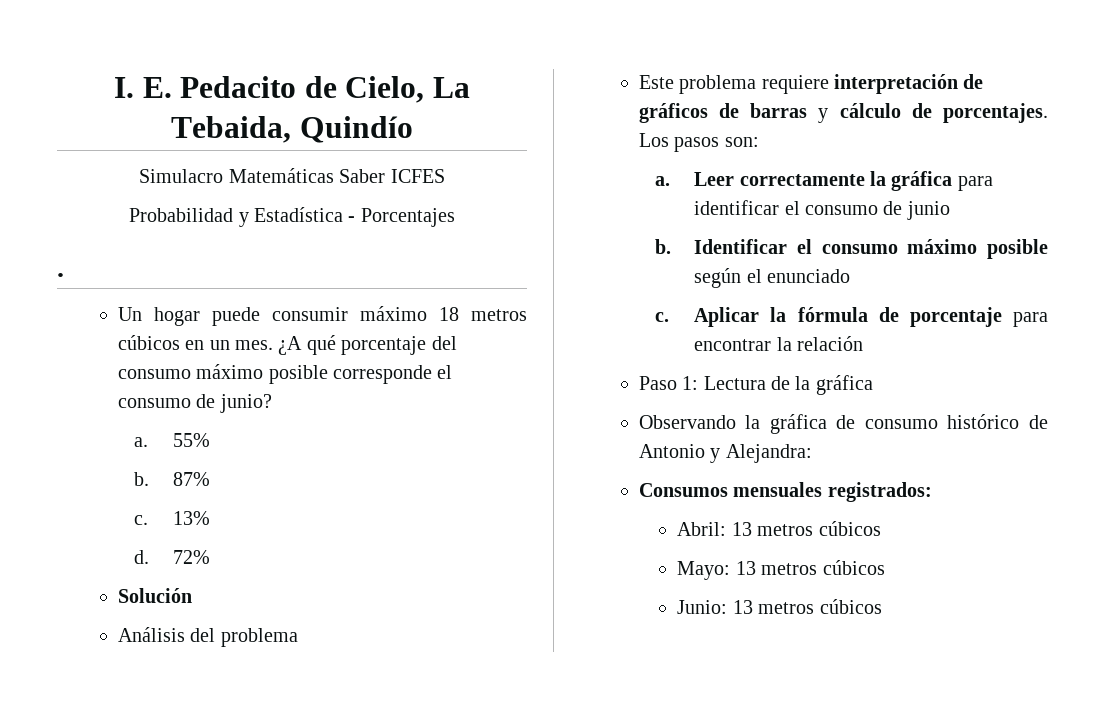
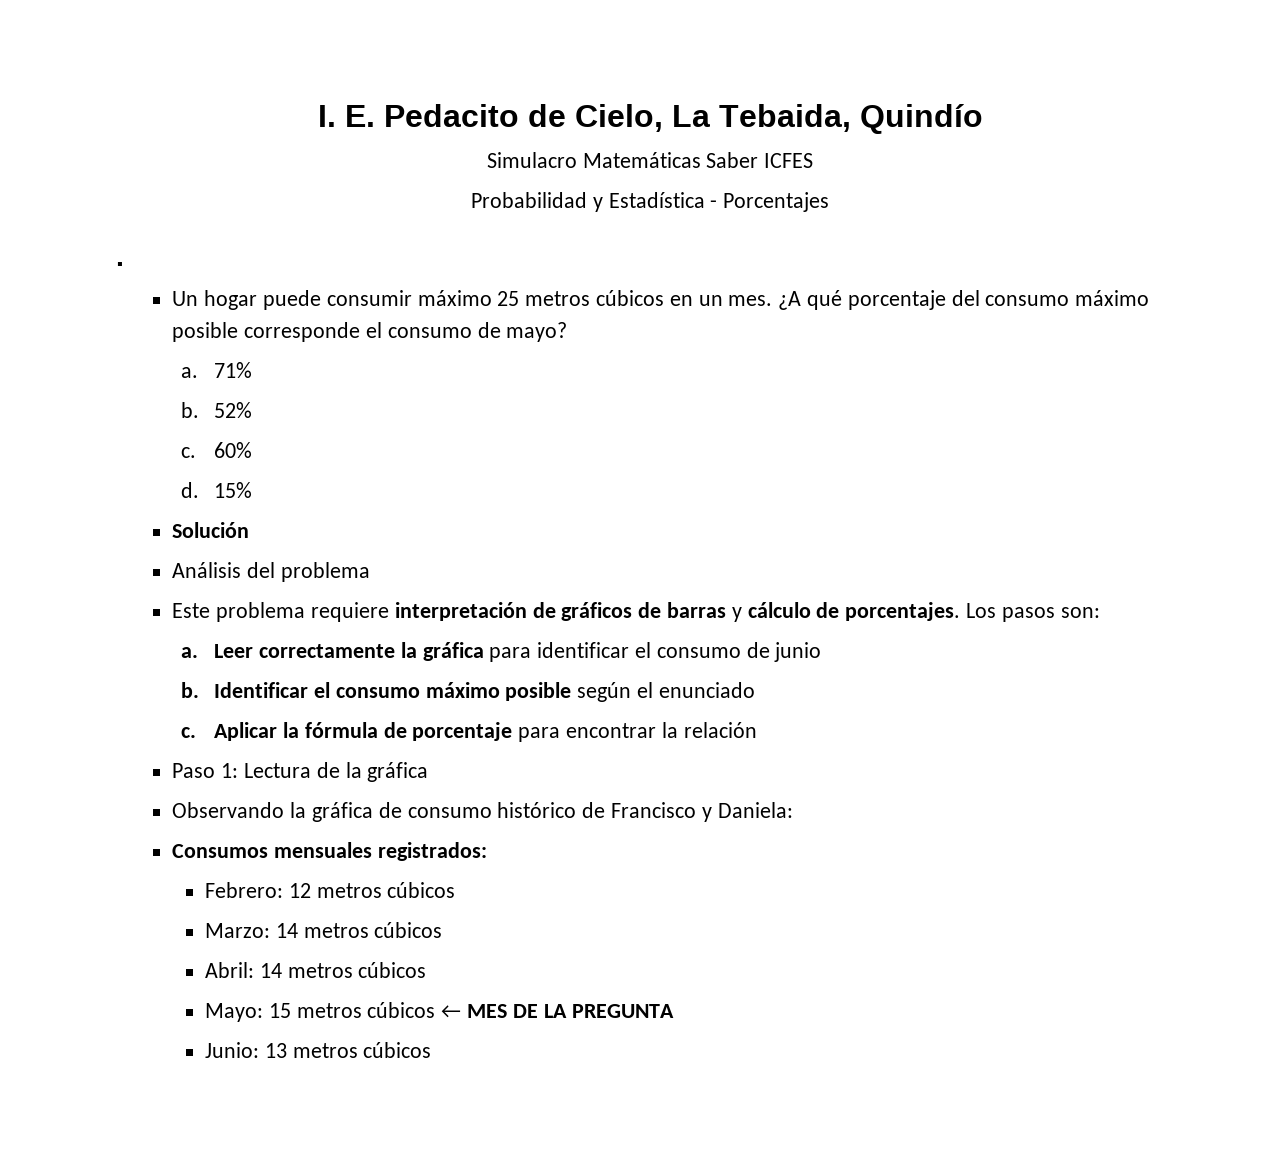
- Un hogar puede consumir máximo 18 metros cúbicos en un mes.
+ Un hogar puede consumir máximo 25 metros cúbicos en un mes.
- ¿A qué porcentaje del consumo máximo posible corresponde el consumo de junio?
- a. 55%
- b. 87%
- c. 13%
+ ¿A qué porcentaje del consumo máximo posible corresponde el consumo de mayo?
+ a. 71%
+ b. 52%
+ c. 60%
- 72%
+ 15%
- Observando la gráfica de consumo histórico de Antonio y Alejandra:
+ Observando la gráfica de consumo histórico de Francisco y Daniela:
+ Febrero: 12 metros cúbicos
+ Marzo: 14 metros cúbicos
- Abril: 13 metros cúbicos
+ Abril: 14 metros cúbicos
- Mayo: 13 metros cúbicos
+ Mayo: 15 metros cúbicos ← MES DE LA PREGUNTA

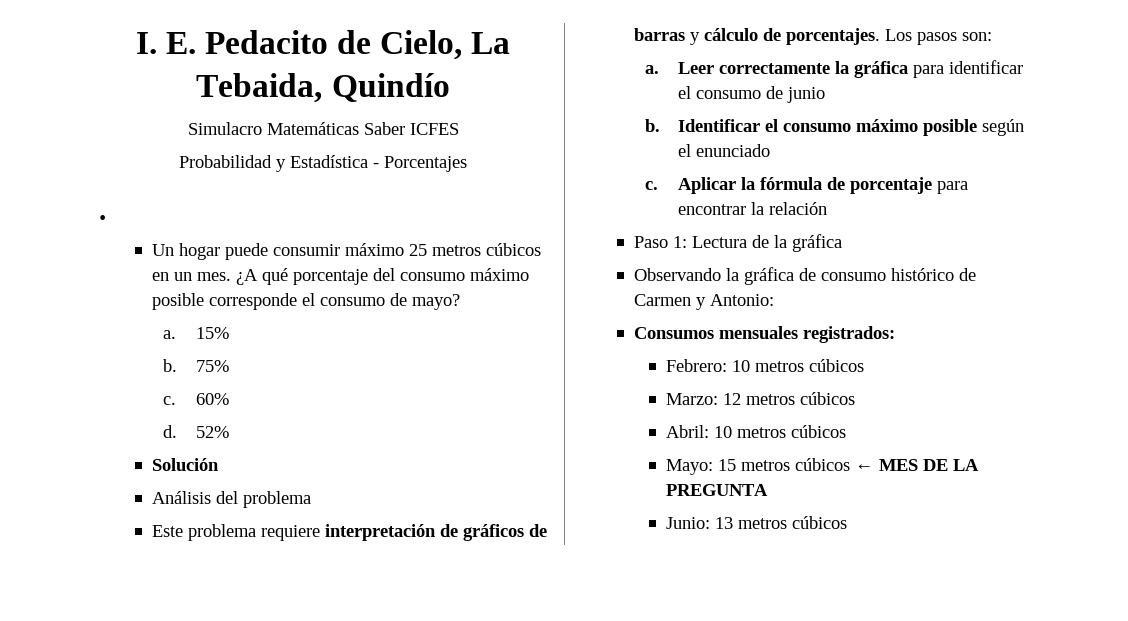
- 71%
- b. 52%
+ 15%
+ b. 75%
- 15%
+ 52%
- Observando la gráfica de consumo histórico de Francisco y Daniela:
+ Observando la gráfica de consumo histórico de Carmen y Antonio:
- Febrero: 12 metros cúbicos
+ Febrero: 10 metros cúbicos
+ Marzo: 12 metros cúbicos
- Marzo: 14 metros cúbicos
- Abril: 14 metros cúbicos
+ Abril: 10 metros cúbicos

